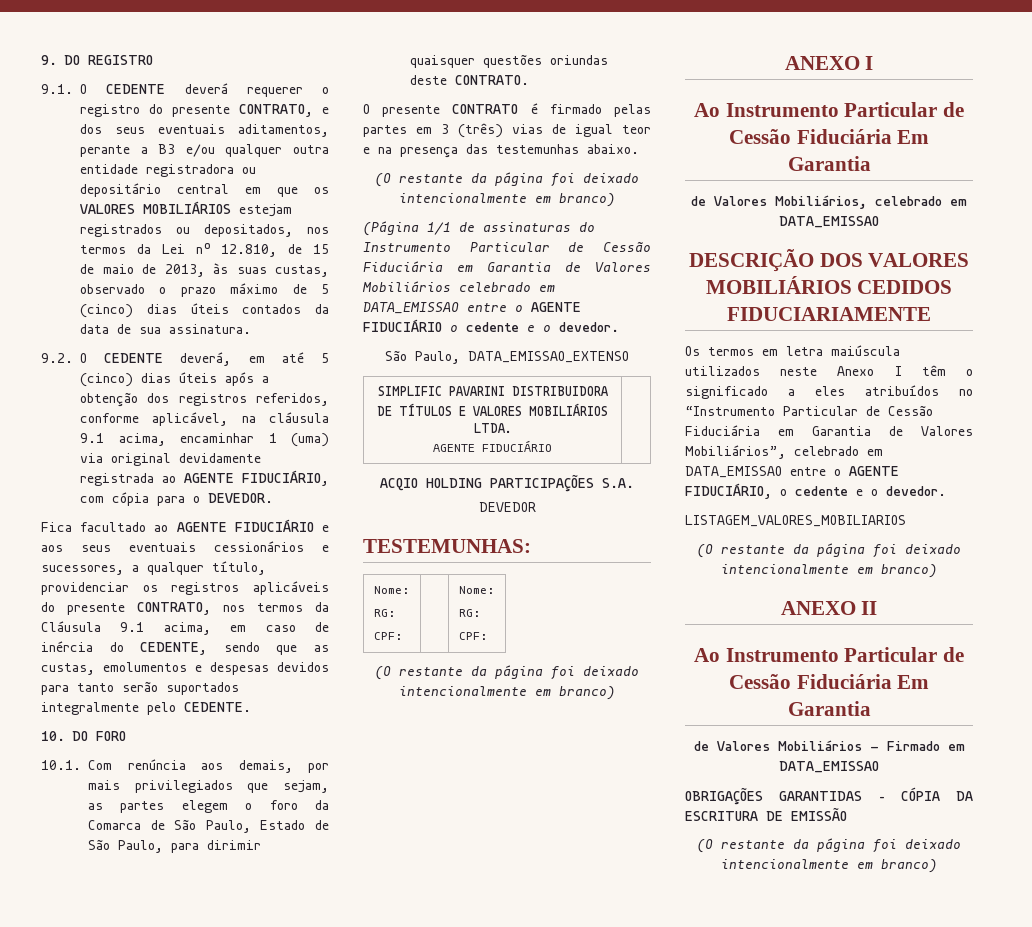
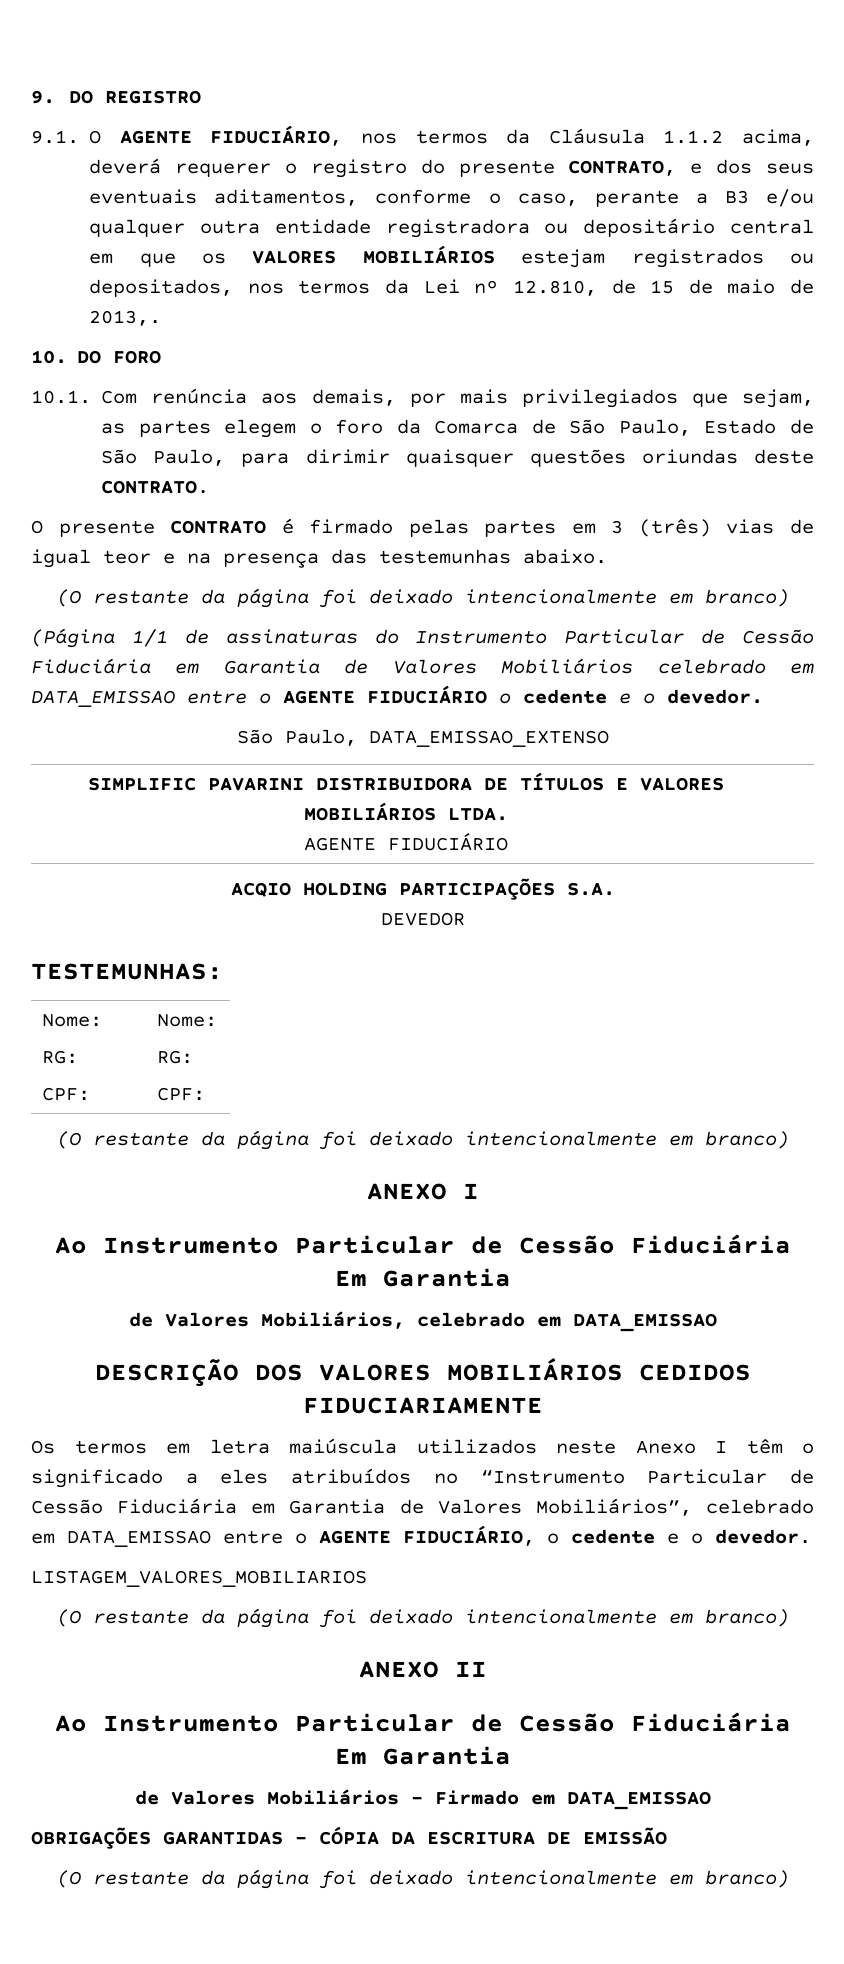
- 9.1. O CEDENTE deverá requerer o registro do presente CONTRATO, e dos seus eventuais aditamentos, perante a B3 e/ou qualquer outra entidade registradora ou depositário central em que os VALORES MOBILIÁRIOS estejam registrados ou depositados, nos termos da Lei nº 12.810, de 15 de maio de 2013, às suas custas, observado o prazo máximo de 5 (cinco) dias úteis contados da data de sua assinatura.
- 9.2. O CEDENTE deverá, em até 5 (cinco) dias úteis após a obtenção dos registros referidos, conforme aplicável, na cláusula 9.1 acima, encaminhar 1 (uma) via original devidamente registrada ao AGENTE FIDUCIÁRIO, com cópia para o DEVEDOR.
- Fica facultado ao AGENTE FIDUCIÁRIO e aos seus eventuais cessionários e sucessores, a qualquer título, providenciar os registros aplicáveis do presente CONTRATO, nos termos da Cláusula 9.1 acima, em caso de inércia do CEDENTE, sendo que as custas, emolumentos e despesas devidos para tanto serão suportados integralmente pelo CEDENTE.
+ 9.1. O AGENTE FIDUCIÁRIO, nos termos da Cláusula 1.1.2 acima, deverá requerer o registro do presente CONTRATO, e dos seus eventuais aditamentos, conforme o caso, perante a B3 e/ou qualquer outra entidade registradora ou depositário central em que os VALORES MOBILIÁRIOS estejam registrados ou depositados, nos termos da Lei nº 12.810, de 15 de maio de 2013,.

